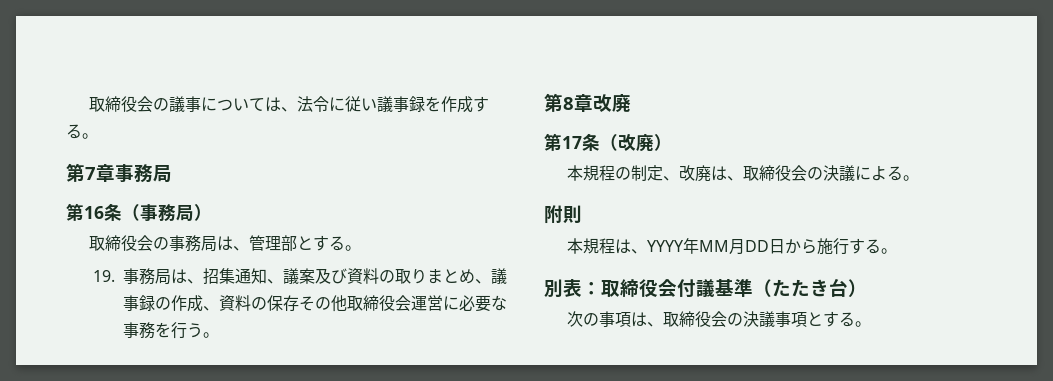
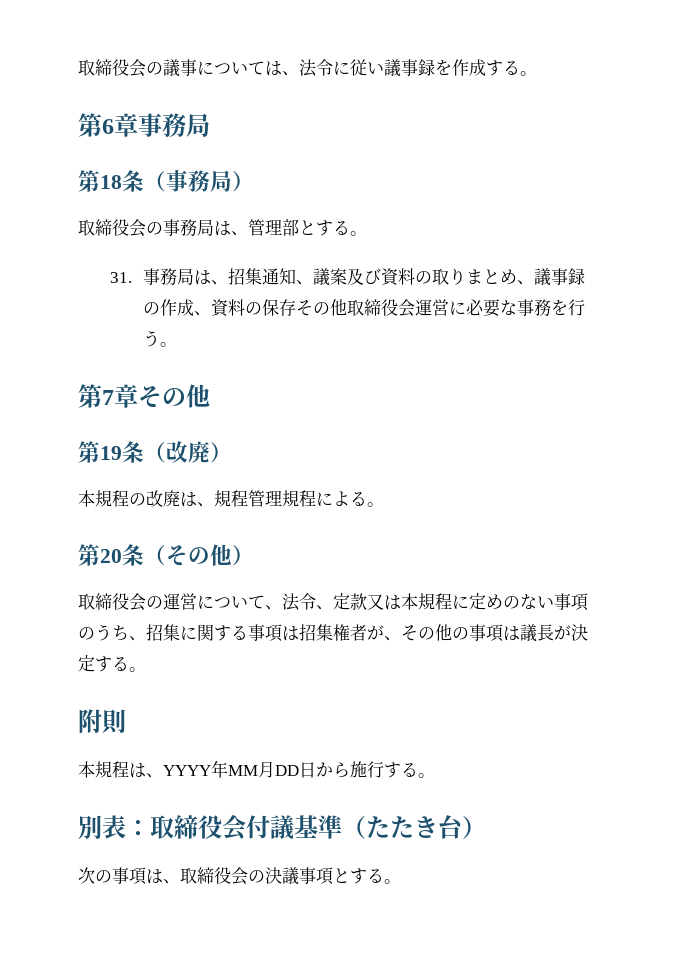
- 第7章事務局
+ 第6章事務局
- 第16条（事務局）
+ 第18条（事務局）
- 19.事務局は、招集通知、議案及び資料の取りまとめ、議事録の作成、資料の保存その他取締役会運営に必要な事務を行う。
+ 31.事務局は、招集通知、議案及び資料の取りまとめ、議事録の作成、資料の保存その他取締役会運営に必要な事務を行う。
- 第8章改廃
- 第17条（改廃）
+ 第7章その他
+ 第19条（改廃）
- 本規程の制定、改廃は、取締役会の決議による。
+ 本規程の改廃は、規程管理規程による。
+ 第20条（その他）
+ 取締役会の運営について、法令、定款又は本規程に定めのない事項のうち、招集に関する事項は招集権者が、その他の事項は議長が決定する。

